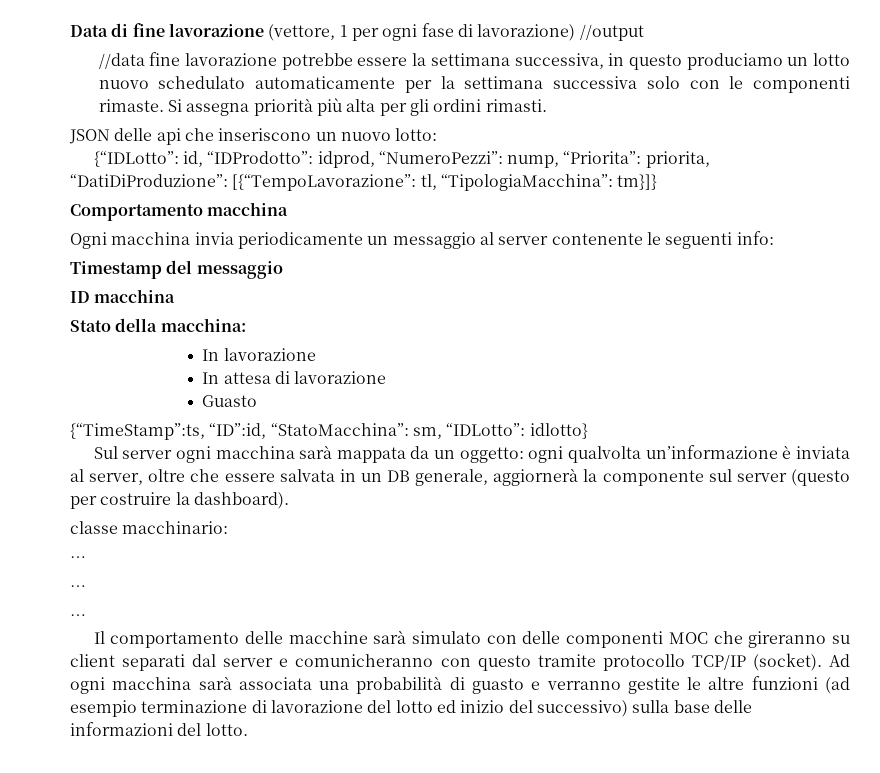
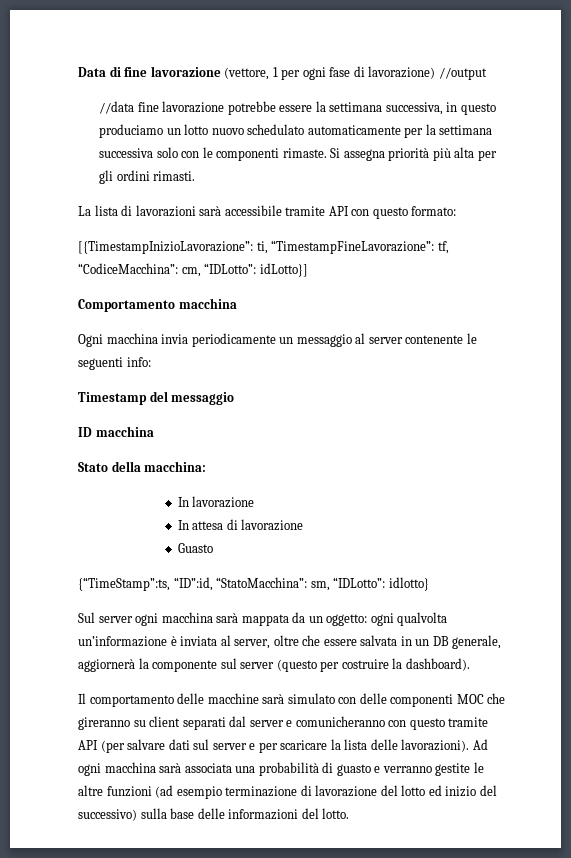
- JSON delle api che inseriscono un nuovo lotto:
- {“IDLotto”: id, “IDProdotto”: idprod, “NumeroPezzi”: nump, “Priorita”: priorita, “DatiDiProduzione”: [{“TempoLavorazione”: tl, “TipologiaMacchina”: tm}]}
+ La lista di lavorazioni sarà accessibile tramite API con questo formato:
+ [{TimestampInizioLavorazione”: ti, “TimestampFineLavorazione”: tf, “CodiceMacchina”: cm, “IDLotto”: idLotto}]
- classe macchinario:
- …
- …
- …
- Il comportamento delle macchine sarà simulato con delle componenti MOC che gireranno su client separati dal server e comunicheranno con questo tramite protocollo TCP/IP (socket).
+ Il comportamento delle macchine sarà simulato con delle componenti MOC che gireranno su client separati dal server e comunicheranno con questo tramite API (per salvare dati sul server e per scaricare la lista delle lavorazioni).

